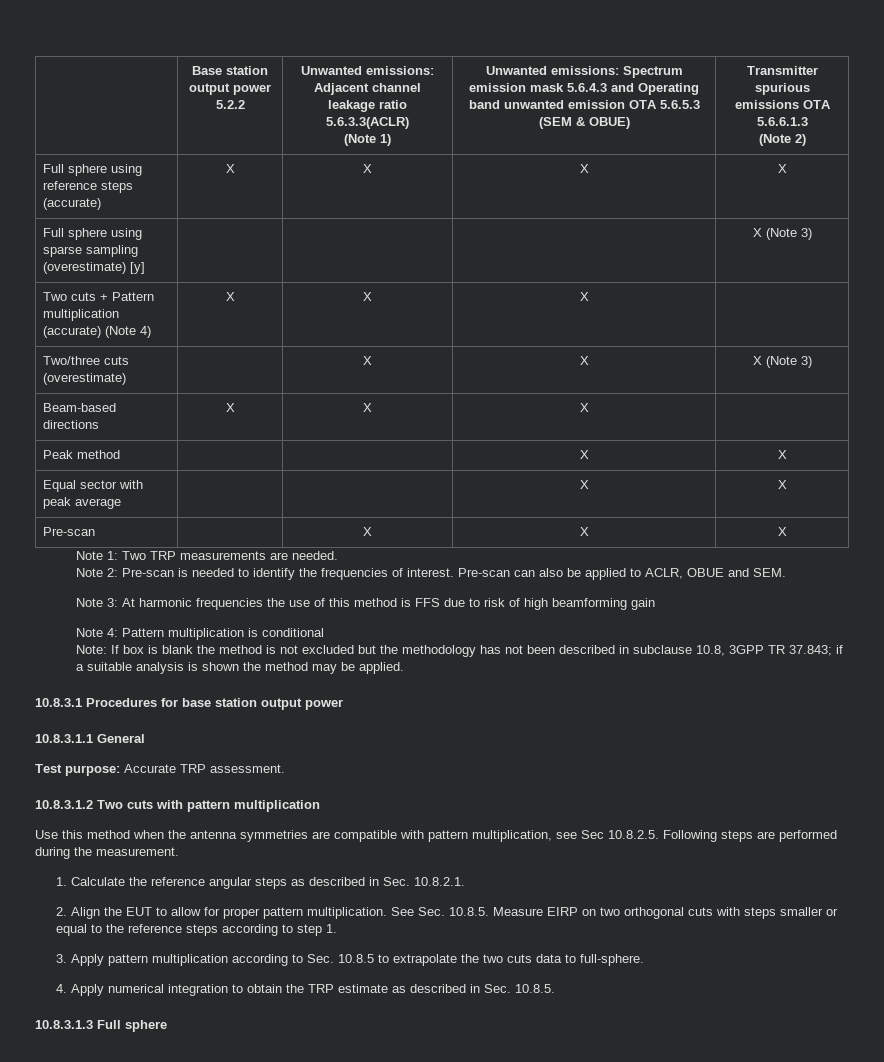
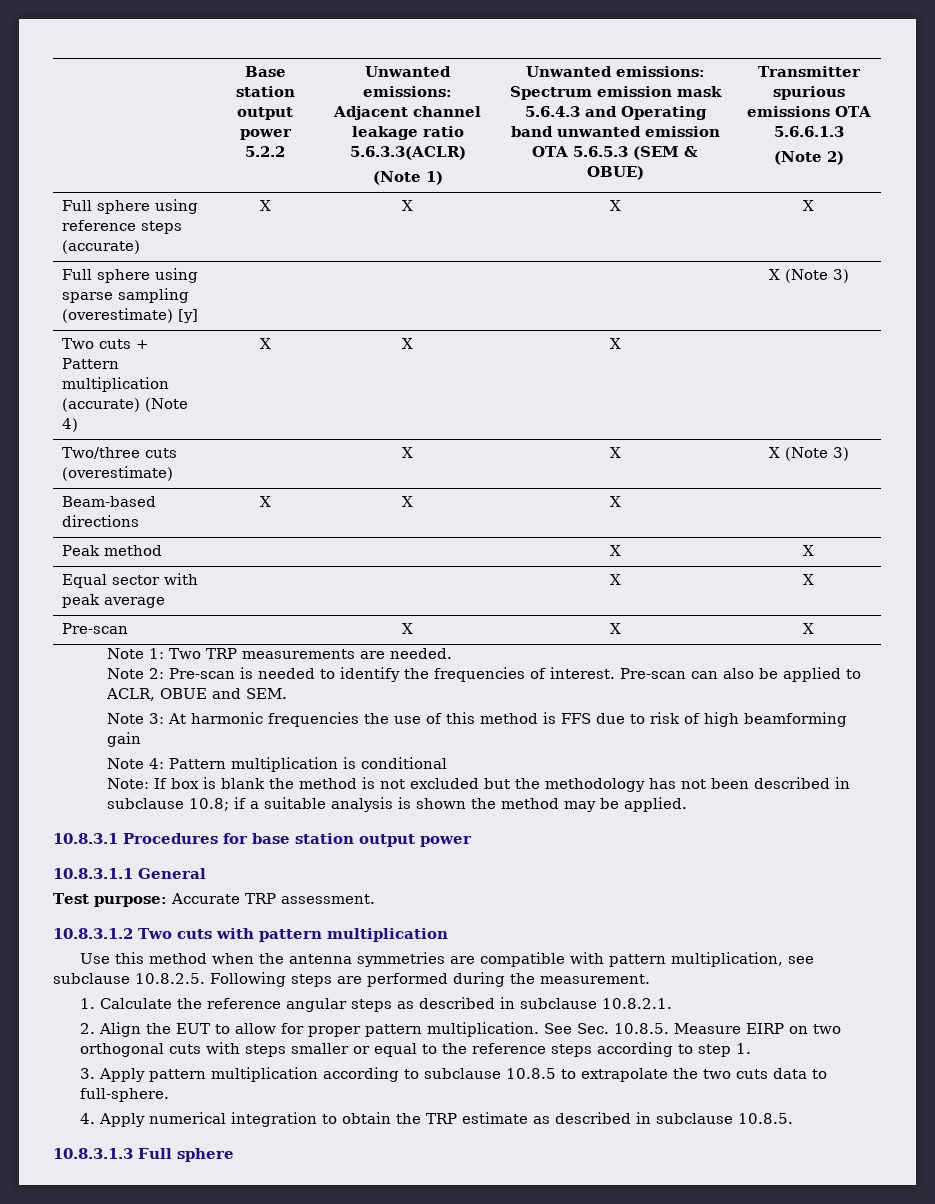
- Note: If box is blank the method is not excluded but the methodology has not been described in subclause 10.8, 3GPP TR 37.843; if a suitable analysis is shown the method may be applied.
+ Note: If box is blank the method is not excluded but the methodology has not been described in subclause 10.8; if a suitable analysis is shown the method may be applied.
- Use this method when the antenna symmetries are compatible with pattern multiplication, see Sec 10.8.2.5. Following steps are performed during the measurement.
+ Use this method when the antenna symmetries are compatible with pattern multiplication, see subclause 10.8.2.5. Following steps are performed during the measurement.
- 1. Calculate the reference angular steps as described in Sec. 10.8.2.1.
+ 1. Calculate the reference angular steps as described in subclause 10.8.2.1.
- 3. Apply pattern multiplication according to Sec. 10.8.5 to extrapolate the two cuts data to full-sphere.
+ 3. Apply pattern multiplication according to subclause 10.8.5 to extrapolate the two cuts data to full-sphere.
- 4. Apply numerical integration to obtain the TRP estimate as described in Sec. 10.8.5.
+ 4. Apply numerical integration to obtain the TRP estimate as described in subclause 10.8.5.

